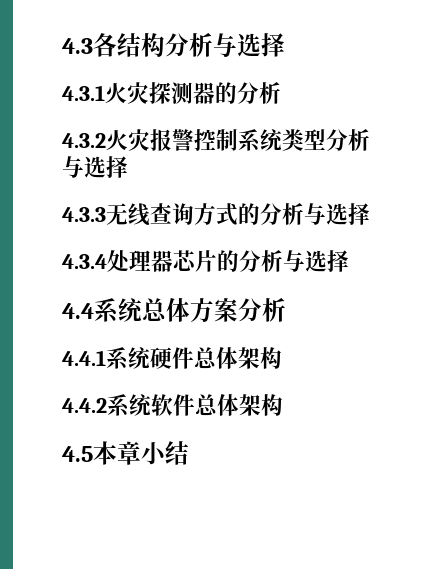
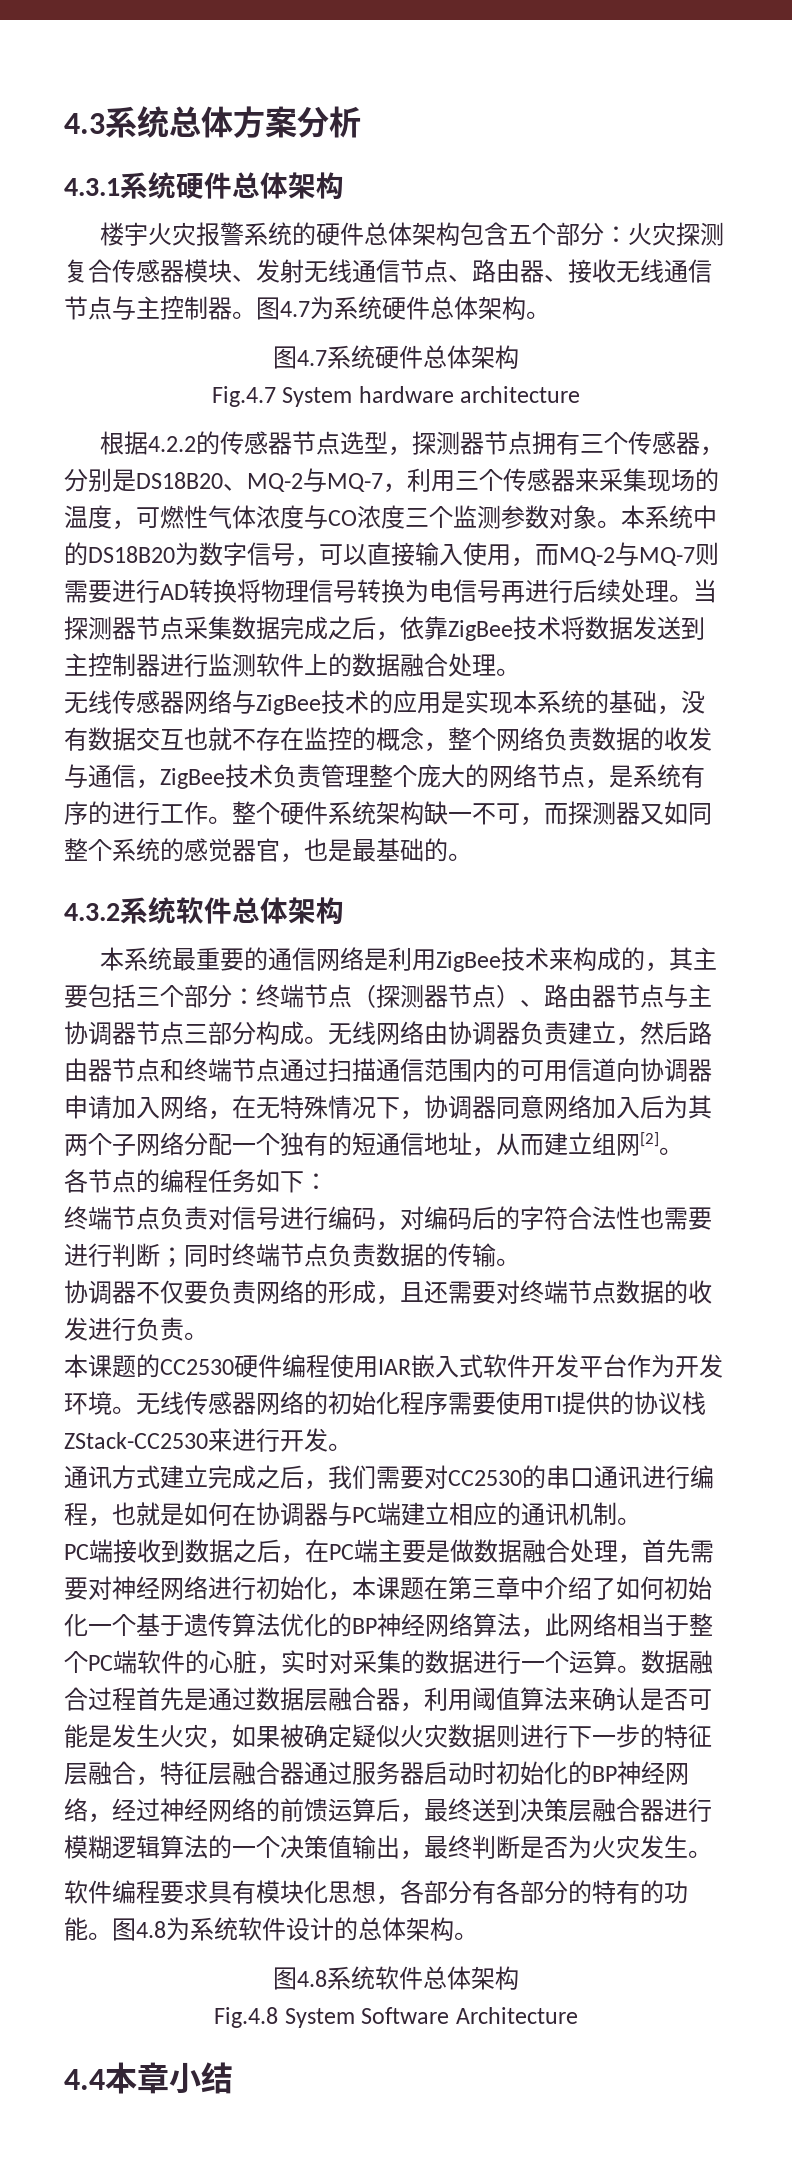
- 4.3各结构分析与选择
- 4.3.1火灾探测器的分析
- 4.3.2火灾报警控制系统类型分析与选择
- 4.3.3无线查询方式的分析与选择
- 4.3.4处理器芯片的分析与选择
- 4.4系统总体方案分析
+ 4.3系统总体方案分析
- 4.4.1系统硬件总体架构
- 4.4.2系统软件总体架构
- 4.5本章小结
+ 4.3.1系统硬件总体架构
+ 楼宇火灾报警系统的硬件总体架构包含五个部分：火灾探测复合传感器模块、发射无线通信节点、路由器、接收无线通信节点与主控制器。图4.7为系统硬件总体架构。
+ 图4.7系统硬件总体架构
+ Fig.4.7 System hardware architecture
+ 根据4.2.2的传感器节点选型，探测器节点拥有三个传感器，分别是DS18B20、MQ-2与MQ-7，利用三个传感器来采集现场的温度，可燃性气体浓度与CO浓度三个监测参数对象。本系统中的DS18B20为数字信号，可以直接输入使用，而MQ-2与MQ-7则需要进行AD转换将物理信号转换为电信号再进行后续处理。当探测器节点采集数据完成之后，依靠ZigBee技术将数据发送到主控制器进行监测软件上的数据融合处理。
+ 无线传感器网络与ZigBee技术的应用是实现本系统的基础，没有数据交互也就不存在监控的概念，整个网络负责数据的收发与通信，ZigBee技术负责管理整个庞大的网络节点，是系统有序的进行工作。整个硬件系统架构缺一不可，而探测器又如同整个系统的感觉器官，也是最基础的。
+ 4.3.2系统软件总体架构
+ 本系统最重要的通信网络是利用ZigBee技术来构成的，其主要包括三个部分：终端节点（探测器节点）、路由器节点与主协调器节点三部分构成。无线网络由协调器负责建立，然后路由器节点和终端节点通过扫描通信范围内的可用信道向协调器申请加入网络，在无特殊情况下，协调器同意网络加入后为其两个子网络分配一个独有的短通信地址，从而建立组网[2]。
+ 各节点的编程任务如下：
+ 终端节点负责对信号进行编码，对编码后的字符合法性也需要进行判断；同时终端节点负责数据的传输。
+ 协调器不仅要负责网络的形成，且还需要对终端节点数据的收发进行负责。
+ 本课题的CC2530硬件编程使用IAR嵌入式软件开发平台作为开发环境。无线传感器网络的初始化程序需要使用TI提供的协议栈ZStack-CC2530来进行开发。
+ 通讯方式建立完成之后，我们需要对CC2530的串口通讯进行编程，也就是如何在协调器与PC端建立相应的通讯机制。
+ PC端接收到数据之后，在PC端主要是做数据融合处理，首先需要对神经网络进行初始化，本课题在第三章中介绍了如何初始化一个基于遗传算法优化的BP神经网络算法，此网络相当于整个PC端软件的心脏，实时对采集的数据进行一个运算。数据融合过程首先是通过数据层融合器，利用阈值算法来确认是否可能是发生火灾，如果被确定疑似火灾数据则进行下一步的特征层融合，特征层融合器通过服务器启动时初始化的BP神经网络，经过神经网络的前馈运算后，最终送到决策层融合器进行模糊逻辑算法的一个决策值输出，最终判断是否为火灾发生。
+ 软件编程要求具有模块化思想，各部分有各部分的特有的功能。图4.8为系统软件设计的总体架构。
+ 图4.8系统软件总体架构
+ Fig.4.8 System Software Architecture
+ 4.4本章小结

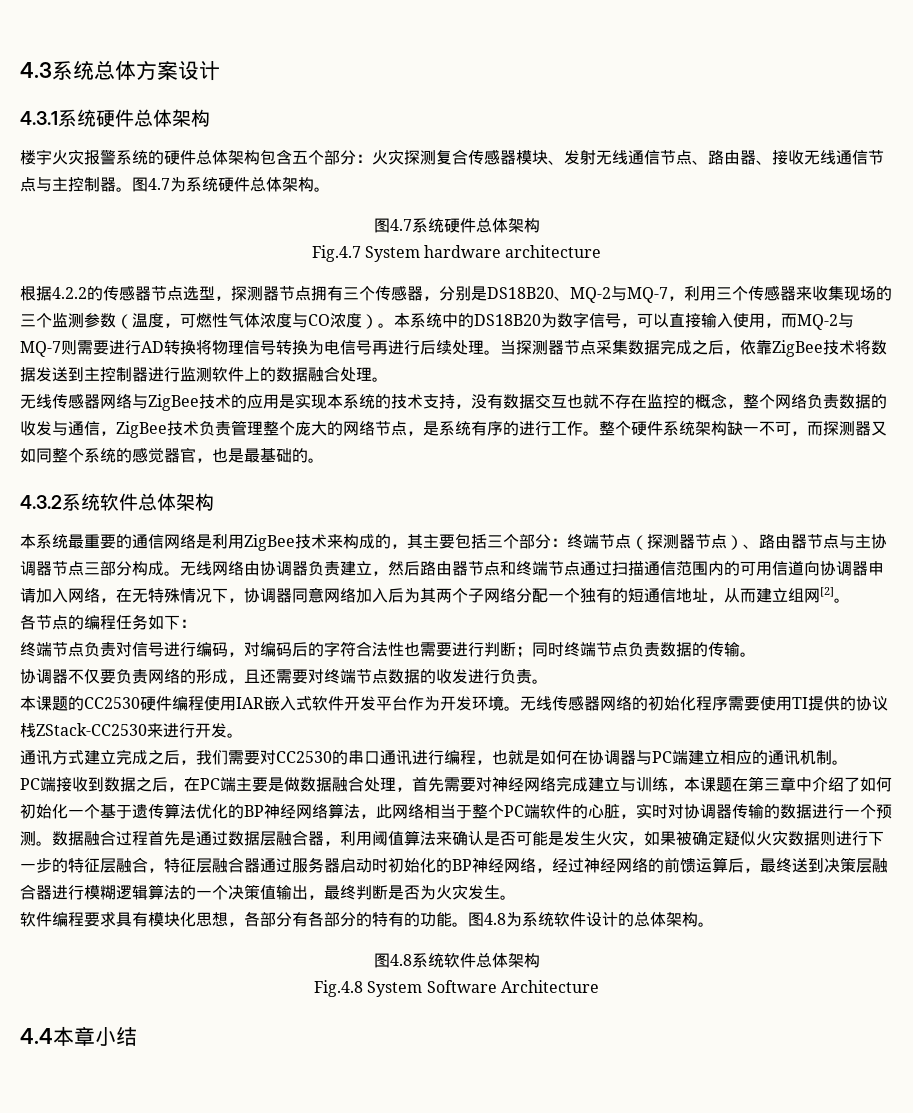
- 4.3系统总体方案分析
+ 4.3系统总体方案设计
- 根据4.2.2的传感器节点选型，探测器节点拥有三个传感器，分别是DS18B20、MQ-2与MQ-7，利用三个传感器来采集现场的温度，可燃性气体浓度与CO浓度三个监测参数对象。
+ 根据4.2.2的传感器节点选型，探测器节点拥有三个传感器，分别是DS18B20、MQ-2与MQ-7，利用三个传感器来收集现场的三个监测参数（温度，可燃性气体浓度与CO浓度）。
- 无线传感器网络与ZigBee技术的应用是实现本系统的基础，没有数据交互也就不存在监控的概念，整个网络负责数据的收发与通信，ZigBee技术负责管理整个庞大的网络节点，是系统有序的进行工作。
+ 无线传感器网络与ZigBee技术的应用是实现本系统的技术支持，没有数据交互也就不存在监控的概念，整个网络负责数据的收发与通信，ZigBee技术负责管理整个庞大的网络节点，是系统有序的进行工作。
- PC端接收到数据之后，在PC端主要是做数据融合处理，首先需要对神经网络进行初始化，本课题在第三章中介绍了如何初始化一个基于遗传算法优化的BP神经网络算法，此网络相当于整个PC端软件的心脏，实时对采集的数据进行一个运算。
+ PC端接收到数据之后，在PC端主要是做数据融合处理，首先需要对神经网络完成建立与训练，本课题在第三章中介绍了如何初始化一个基于遗传算法优化的BP神经网络算法，此网络相当于整个PC端软件的心脏，实时对协调器传输的数据进行一个预测。

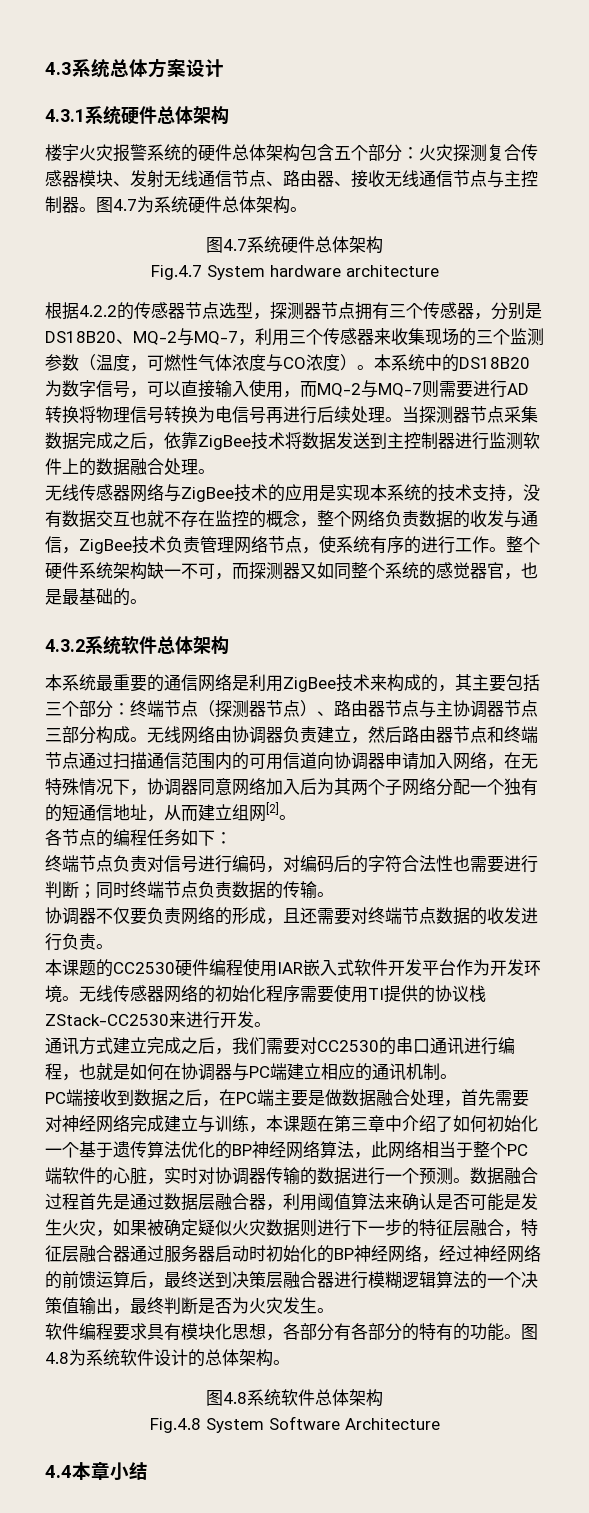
- 无线传感器网络与ZigBee技术的应用是实现本系统的技术支持，没有数据交互也就不存在监控的概念，整个网络负责数据的收发与通信，ZigBee技术负责管理整个庞大的网络节点，是系统有序的进行工作。
+ 无线传感器网络与ZigBee技术的应用是实现本系统的技术支持，没有数据交互也就不存在监控的概念，整个网络负责数据的收发与通信，ZigBee技术负责管理网络节点，使系统有序的进行工作。

